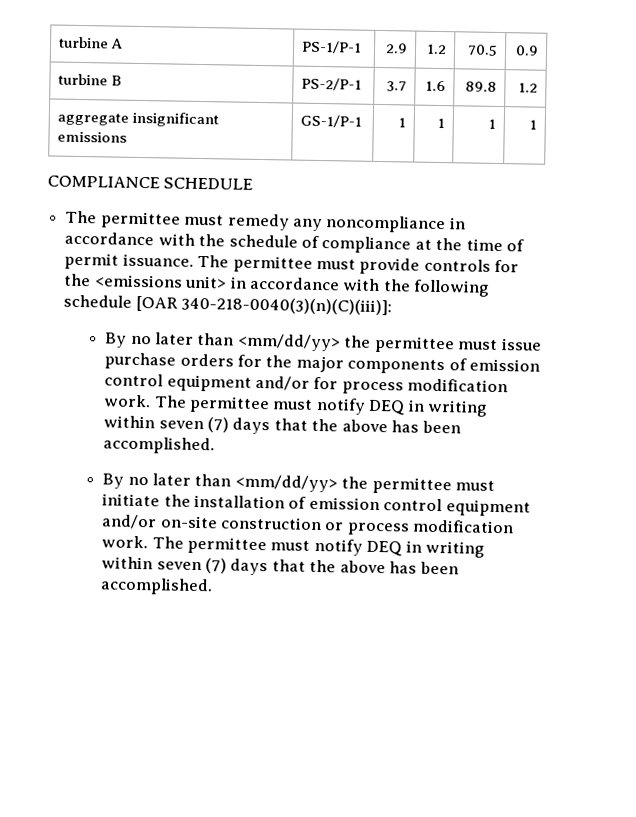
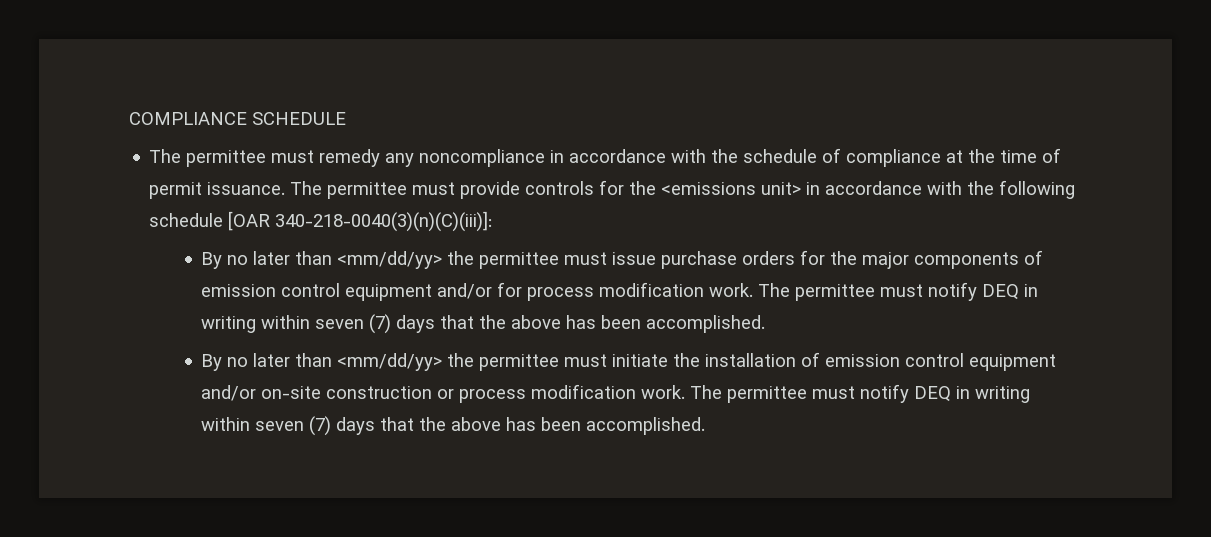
- turbine A | PS-1/P-1 | 2.9 | 1.2 | 70.5 | 0.9
- turbine B | PS-2/P-1 | 3.7 | 1.6 | 89.8 | 1.2
- aggregate insignificant emissions | GS-1/P-1 | 1 | 1 | 1 | 1

